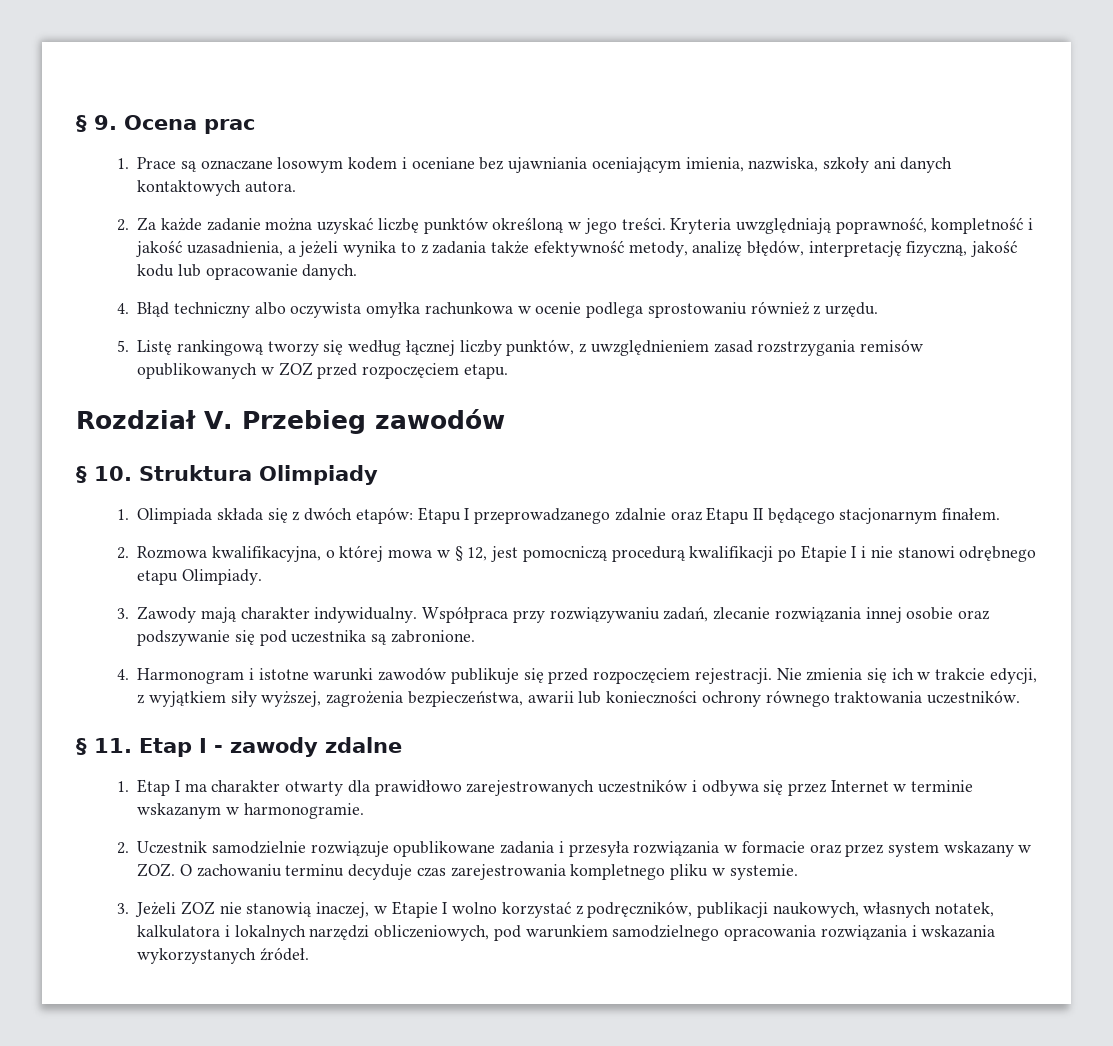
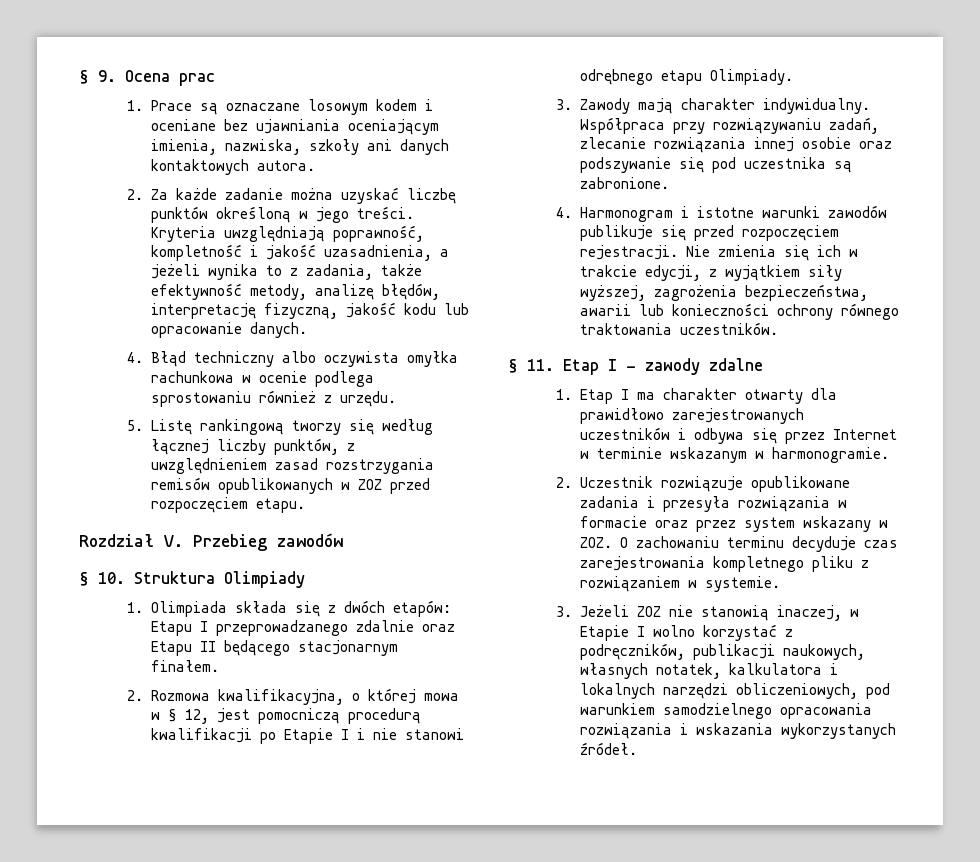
- Kryteria uwzględniają poprawność, kompletność i jakość uzasadnienia, a jeżeli wynika to z zadania także efektywność metody, analizę błędów, interpretację fizyczną, jakość kodu lub opracowanie danych.
+ Kryteria uwzględniają poprawność, kompletność i jakość uzasadnienia, a jeżeli wynika to z zadania, także efektywność metody, analizę błędów, interpretację fizyczną, jakość kodu lub opracowanie danych.
- 2. Uczestnik samodzielnie rozwiązuje opublikowane zadania i przesyła rozwiązania w formacie oraz przez system wskazany w ZOZ. O zachowaniu terminu decyduje czas zarejestrowania kompletnego pliku w systemie.
+ 2. Uczestnik rozwiązuje opublikowane zadania i przesyła rozwiązania w formacie oraz przez system wskazany w ZOZ. O zachowaniu terminu decyduje czas zarejestrowania kompletnego pliku z rozwiązaniem w systemie.

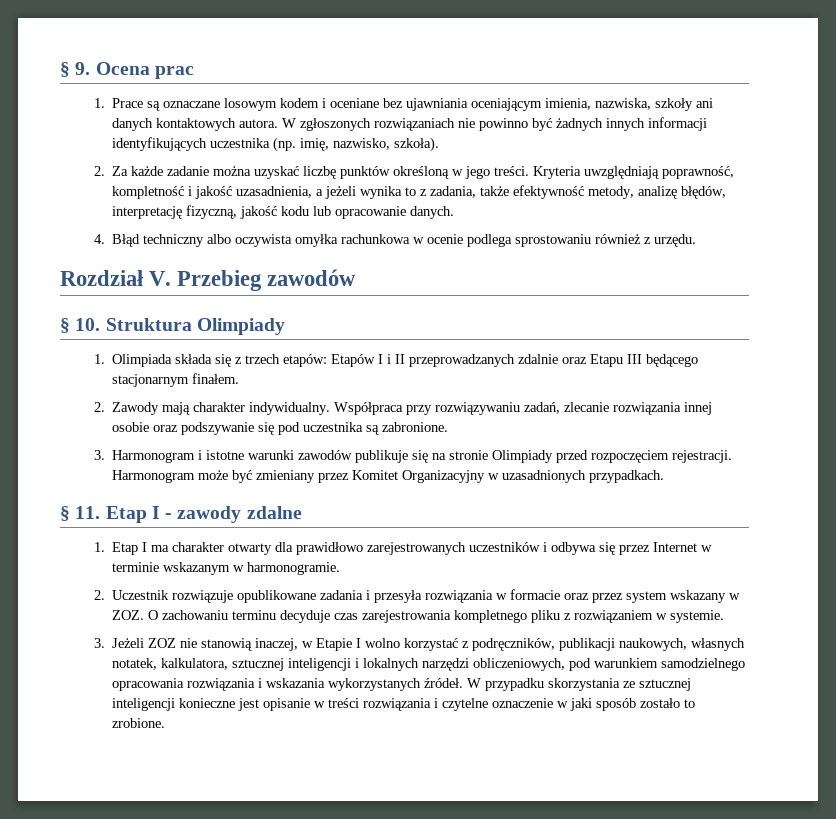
+ W zgłoszonych rozwiązaniach nie powinno być żadnych innych informacji identyfikujących uczestnika (np. imię, nazwisko, szkoła).
- 5. Listę rankingową tworzy się według łącznej liczby punktów, z uwzględnieniem zasad rozstrzygania remisów opublikowanych w ZOZ przed rozpoczęciem etapu.
- 1. Olimpiada składa się z dwóch etapów: Etapu I przeprowadzanego zdalnie oraz Etapu II będącego stacjonarnym finałem.
+ 1. Olimpiada składa się z trzech etapów: Etapów I i II przeprowadzanych zdalnie oraz Etapu III będącego stacjonarnym finałem.
- 2. Rozmowa kwalifikacyjna, o której mowa w § 12, jest pomocniczą procedurą kwalifikacji po Etapie I i nie stanowi odrębnego etapu Olimpiady.
- 3. Zawody mają charakter indywidualny.
+ 2. Zawody mają charakter indywidualny.
- 4. Harmonogram i istotne warunki zawodów publikuje się przed rozpoczęciem rejestracji. Nie zmienia się ich w trakcie edycji, z wyjątkiem siły wyższej, zagrożenia bezpieczeństwa, awarii lub konieczności ochrony równego traktowania uczestników.
+ 3. Harmonogram i istotne warunki zawodów publikuje się na stronie Olimpiady przed rozpoczęciem rejestracji. Harmonogram może być zmieniany przez Komitet Organizacyjny w uzasadnionych przypadkach.
- 3. Jeżeli ZOZ nie stanowią inaczej, w Etapie I wolno korzystać z podręczników, publikacji naukowych, własnych notatek, kalkulatora i lokalnych narzędzi obliczeniowych, pod warunkiem samodzielnego opracowania rozwiązania i wskazania wykorzystanych źródeł.
+ 3. Jeżeli ZOZ nie stanowią inaczej, w Etapie I wolno korzystać z podręczników, publikacji naukowych, własnych notatek, kalkulatora, sztucznej inteligencji i lokalnych narzędzi obliczeniowych, pod warunkiem samodzielnego opracowania rozwiązania i wskazania wykorzystanych źródeł.
+ W przypadku skorzystania ze sztucznej inteligencji konieczne jest opisanie w treści rozwiązania i czytelne oznaczenie w jaki sposób zostało to zrobione.

